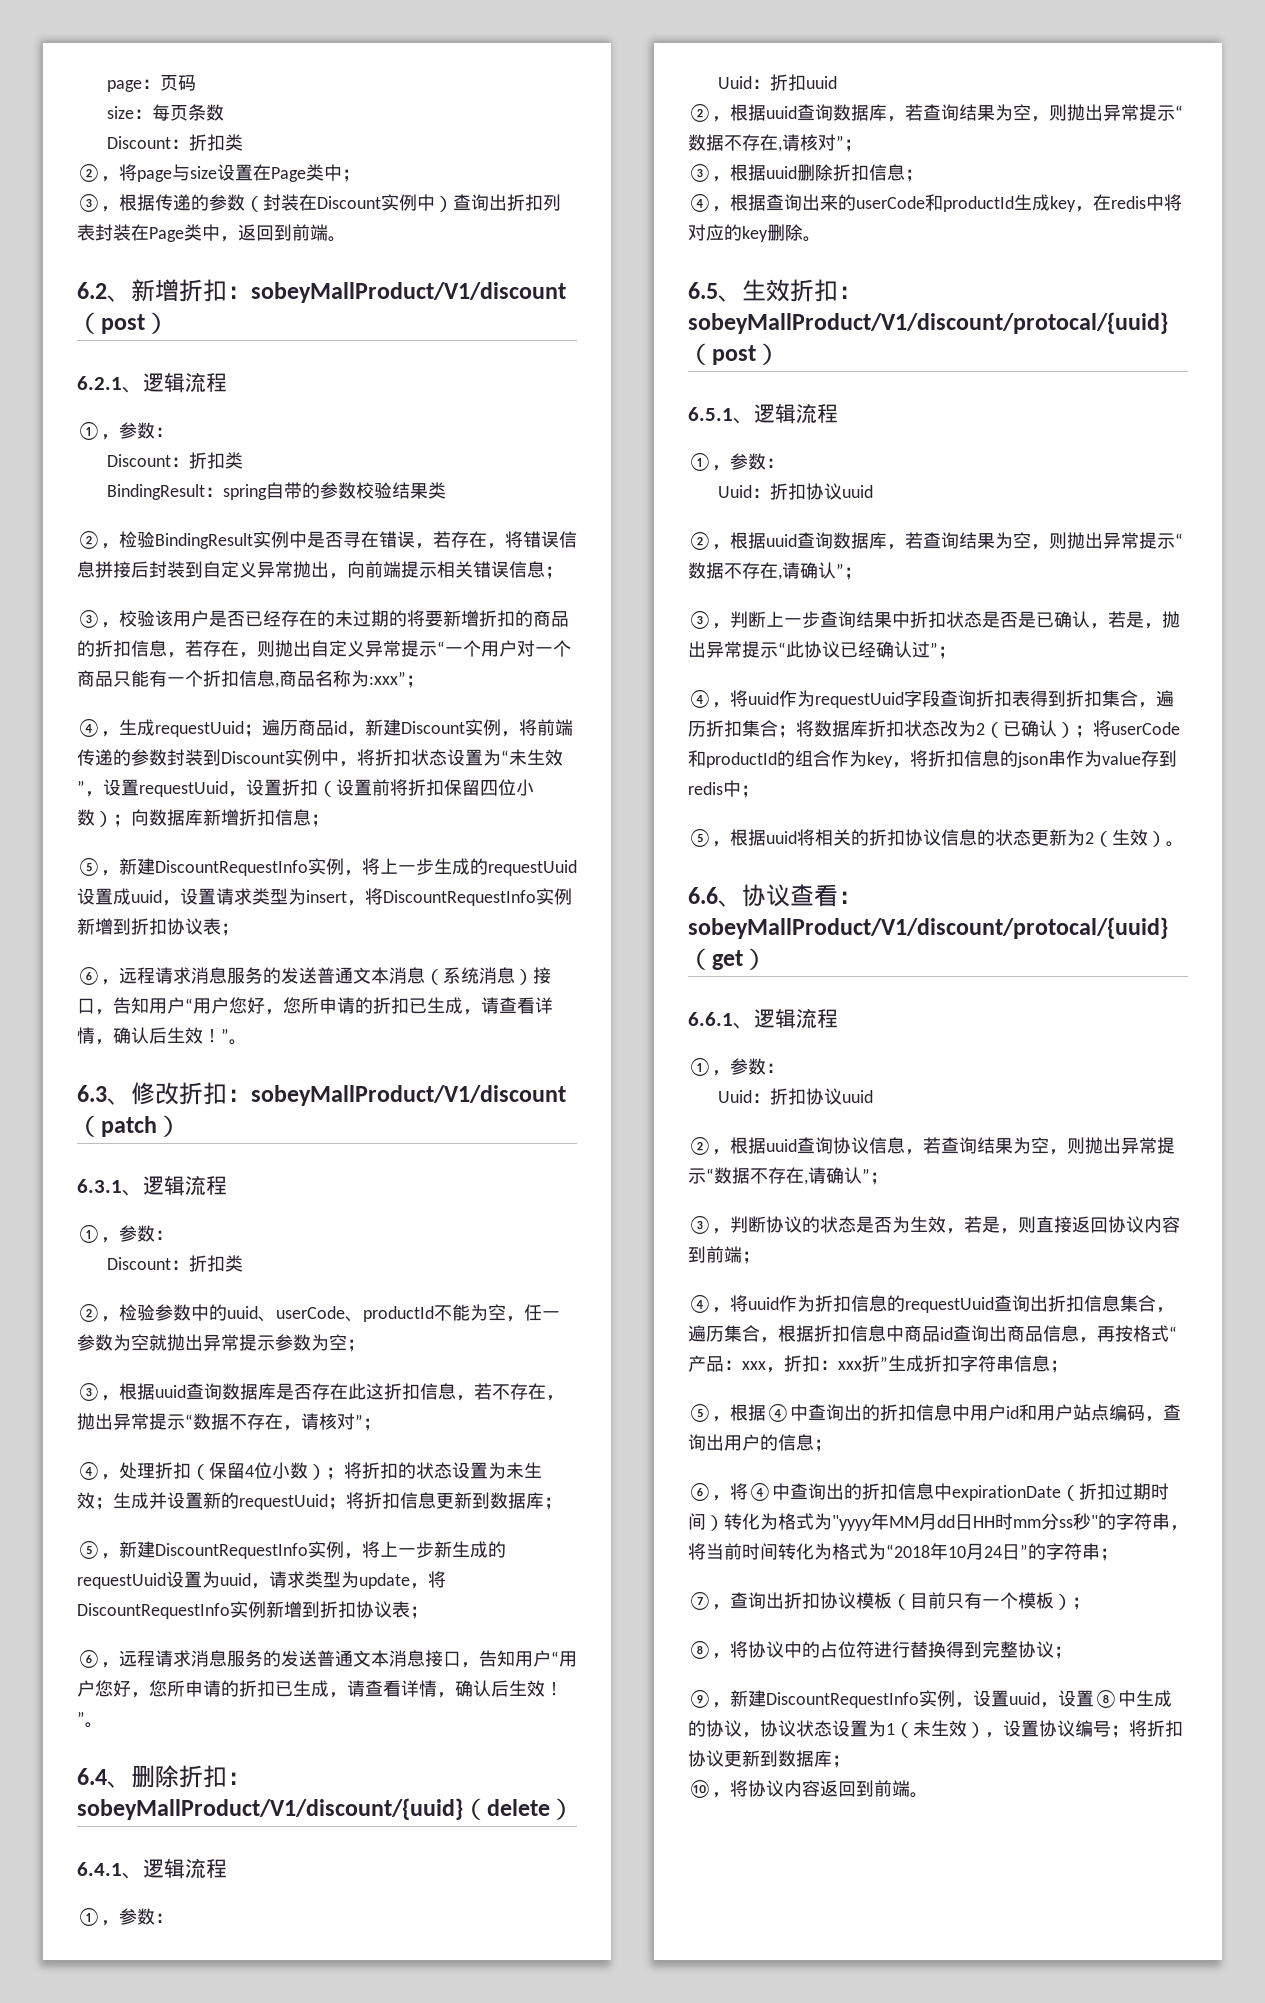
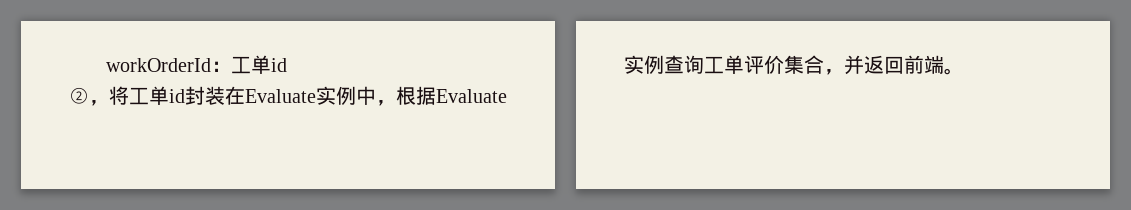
- page：页码
- size：每页条数
- Discount：折扣类
- ②，将page与size设置在Page类中；
- ③，根据传递的参数（封装在Discount实例中）查询出折扣列表封装在Page类中，返回到前端。
- 6.2、新增折扣：sobeyMallProduct/V1/discount（post）
- 6.2.1、逻辑流程
- ①，参数：
- Discount：折扣类
- BindingResult：spring自带的参数校验结果类
- ②，检验BindingResult实例中是否寻在错误，若存在，将错误信息拼接后封装到自定义异常抛出，向前端提示相关错误信息；
- ③，校验该用户是否已经存在的未过期的将要新增折扣的商品的折扣信息，若存在，则抛出自定义异常提示“一个用户对一个商品只能有一个折扣信息,商品名称为:xxx”；
- ④，生成requestUuid；遍历商品id，新建Discount实例，将前端传递的参数封装到Discount实例中，将折扣状态设置为“未生效”，设置requestUuid，设置折扣（设置前将折扣保留四位小数）；向数据库新增折扣信息；
- ⑤，新建DiscountRequestInfo实例，将上一步生成的requestUuid设置成uuid，设置请求类型为insert，将DiscountRequestInfo实例新增到折扣协议表；
- ⑥，远程请求消息服务的发送普通文本消息（系统消息）接口，告知用户“用户您好，您所申请的折扣已生成，请查看详情，确认后生效！”。
- 6.3、修改折扣：sobeyMallProduct/V1/discount（patch）
- 6.3.1、逻辑流程
- ①，参数：
- Discount：折扣类
- ②，检验参数中的uuid、userCode、productId不能为空，任一参数为空就抛出异常提示参数为空；
- ③，根据uuid查询数据库是否存在此这折扣信息，若不存在，抛出异常提示“数据不存在，请核对”；
- ④，处理折扣（保留4位小数）；将折扣的状态设置为未生效；生成并设置新的requestUuid；将折扣信息更新到数据库；
- ⑤，新建DiscountRequestInfo实例，将上一步新生成的requestUuid设置为uuid，请求类型为update，将DiscountRequestInfo实例新增到折扣协议表；
- ⑥，远程请求消息服务的发送普通文本消息接口，告知用户“用户您好，您所申请的折扣已生成，请查看详情，确认后生效！”。
- 6.4、删除折扣：sobeyMallProduct/V1/discount/{uuid}（delete）
- 6.4.1、逻辑流程
- ①，参数：
- Uuid：折扣uuid
- ②，根据uuid查询数据库，若查询结果为空，则抛出异常提示“数据不存在,请核对”；
- ③，根据uuid删除折扣信息；
- ④，根据查询出来的userCode和productId生成key，在redis中将对应的key删除。
- 6.5、生效折扣：sobeyMallProduct/V1/discount/protocal/{uuid}（post）
- 6.5.1、逻辑流程
- ①，参数：
- Uuid：折扣协议uuid
- ②，根据uuid查询数据库，若查询结果为空，则抛出异常提示“数据不存在,请确认”；
- ③，判断上一步查询结果中折扣状态是否是已确认，若是，抛出异常提示“此协议已经确认过”；
- ④，将uuid作为requestUuid字段查询折扣表得到折扣集合，遍历折扣集合；将数据库折扣状态改为2（已确认）；将userCode和productId的组合作为key，将折扣信息的json串作为value存到redis中；
- ⑤，根据uuid将相关的折扣协议信息的状态更新为2（生效）。
- 6.6、协议查看：sobeyMallProduct/V1/discount/protocal/{uuid}（get）
- 6.6.1、逻辑流程
- ①，参数：
- Uuid：折扣协议uuid
- ②，根据uuid查询协议信息，若查询结果为空，则抛出异常提示“数据不存在,请确认”；
- ③，判断协议的状态是否为生效，若是，则直接返回协议内容到前端；
- ④，将uuid作为折扣信息的requestUuid查询出折扣信息集合，遍历集合，根据折扣信息中商品id查询出商品信息，再按格式“产品：xxx，折扣：xxx折”生成折扣字符串信息；
- ⑤，根据④中查询出的折扣信息中用户id和用户站点编码，查询出用户的信息；
- ⑥，将④中查询出的折扣信息中expirationDate（折扣过期时间）转化为格式为"yyyy年MM月dd日HH时mm分ss秒"的字符串，将当前时间转化为格式为“2018年10月24日”的字符串；
- ⑦，查询出折扣协议模板（目前只有一个模板）；
- ⑧，将协议中的占位符进行替换得到完整协议；
- ⑨，新建DiscountRequestInfo实例，设置uuid，设置⑧中生成的协议，协议状态设置为1（未生效），设置协议编号；将折扣协议更新到数据库；
- ⑩，将协议内容返回到前端。
+ workOrderId：工单id
+ ②，将工单id封装在Evaluate实例中，根据Evaluate实例查询工单评价集合，并返回前端。

